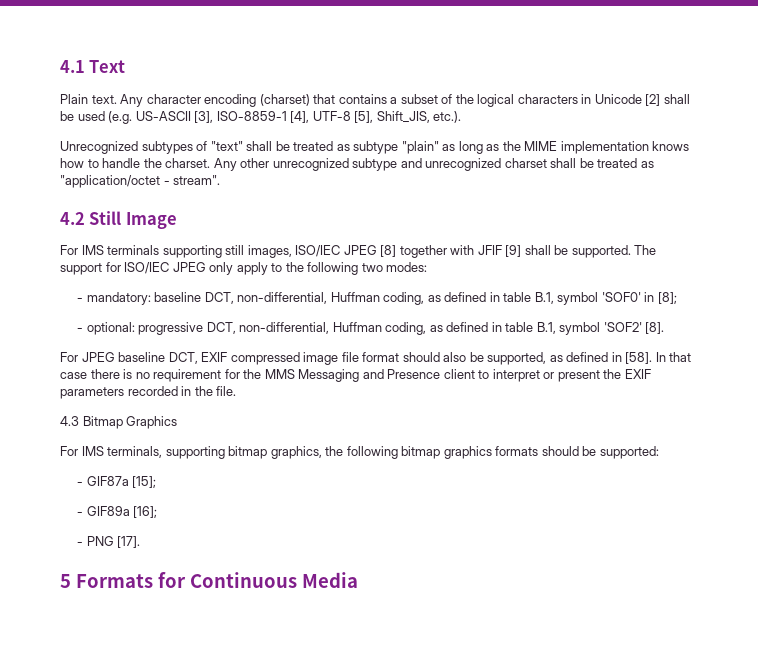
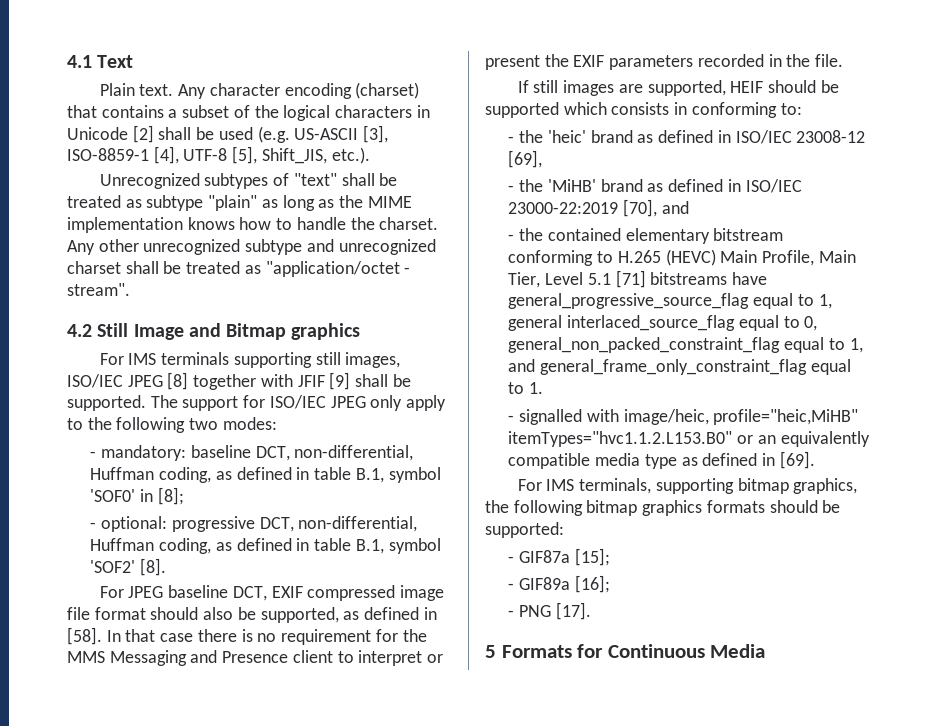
- 4.2 Still Image
+ 4.2 Still Image and Bitmap graphics
- 4.3 Bitmap Graphics
+ If still images are supported, HEIF should be supported which consists in conforming to:
+ - the 'heic' brand as defined in ISO/IEC 23008-12 [69],
+ - the 'MiHB' brand as defined in ISO/IEC 23000-22:2019 [70], and
+ - the contained elementary bitstream conforming to H.265 (HEVC) Main Profile, Main Tier, Level 5.1 [71] bitstreams have general_progressive_source_flag equal to 1, general interlaced_source_flag equal to 0, general_non_packed_constraint_flag equal to 1, and general_frame_only_constraint_flag equal to 1.
+ - signalled with image/heic, profile="heic,MiHB" itemTypes="hvc1.1.2.L153.B0" or an equivalently compatible media type as defined in [69].

